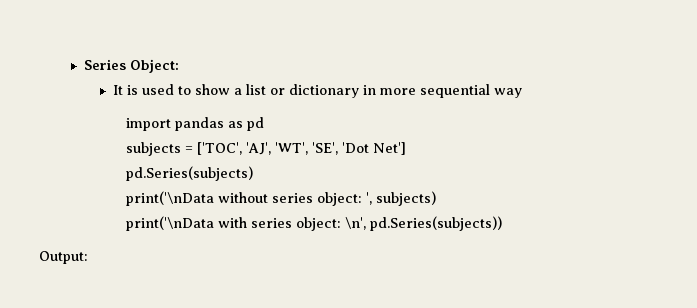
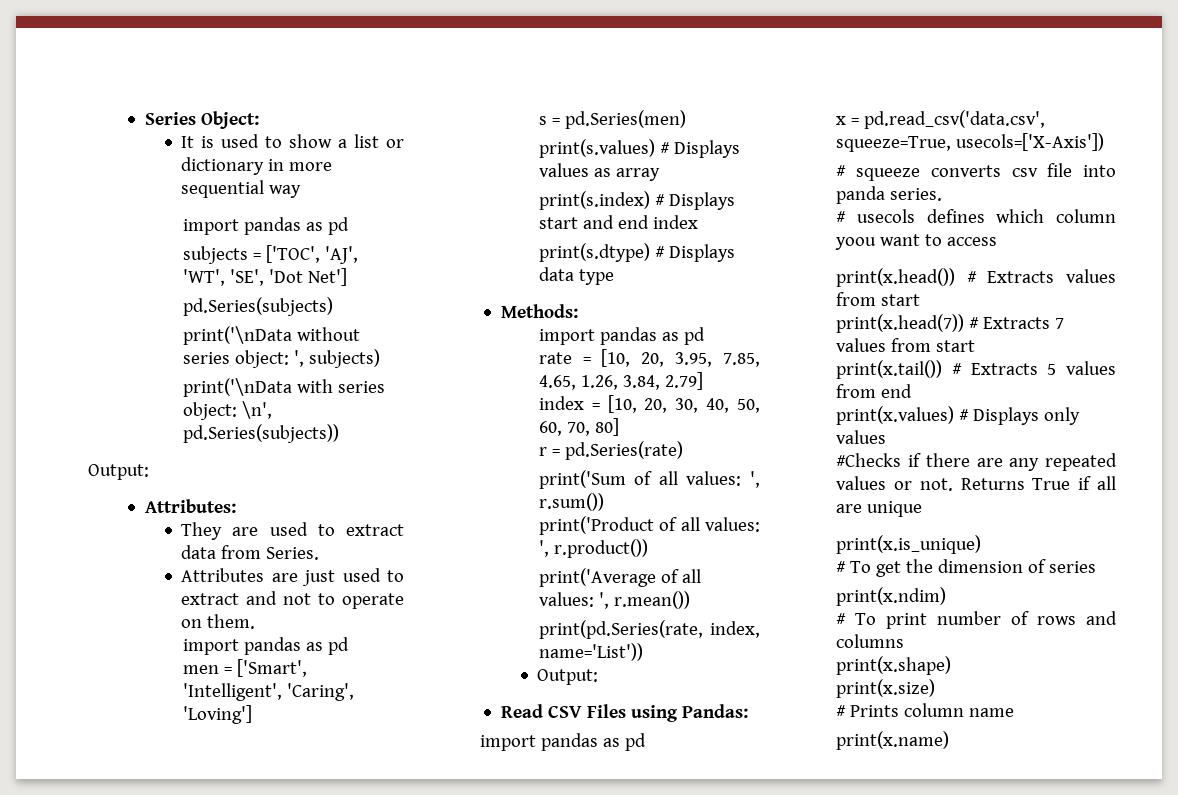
+ Attributes:
+ They are used to extract data from Series.
+ Attributes are just used to extract and not to operate on them.
+ import pandas as pd
+ men = ['Smart', 'Intelligent', 'Caring', 'Loving']
+ s = pd.Series(men)
+ print(s.values) # Displays values as array
+ print(s.index) # Displays start and end index
+ print(s.dtype) # Displays data type
+ Methods:
+ import pandas as pd
+ rate = [10, 20, 3.95, 7.85, 4.65, 1.26, 3.84, 2.79]
+ index = [10, 20, 30, 40, 50, 60, 70, 80]
+ r = pd.Series(rate)
+ print('Sum of all values: ', r.sum())
+ print('Product of all values: ', r.product())
+ print('Average of all values: ', r.mean())
+ print(pd.Series(rate, index, name='List'))
+ Output:
+ Read CSV Files using Pandas:
+ import pandas as pd
+ x = pd.read_csv('data.csv', squeeze=True, usecols=['X-Axis'])
+ # squeeze converts csv file into panda series.
+ # usecols defines which column yoou want to access
+ print(x.head()) # Extracts values from start
+ print(x.head(7)) # Extracts 7 values from start
+ print(x.tail()) # Extracts 5 values from end
+ print(x.values) # Displays only values
+ #Checks if there are any repeated values or not. Returns True if all are unique
+ print(x.is_unique)
+ # To get the dimension of series
+ print(x.ndim)
+ # To print number of rows and columns
+ print(x.shape)
+ print(x.size)
+ # Prints column name
+ print(x.name)

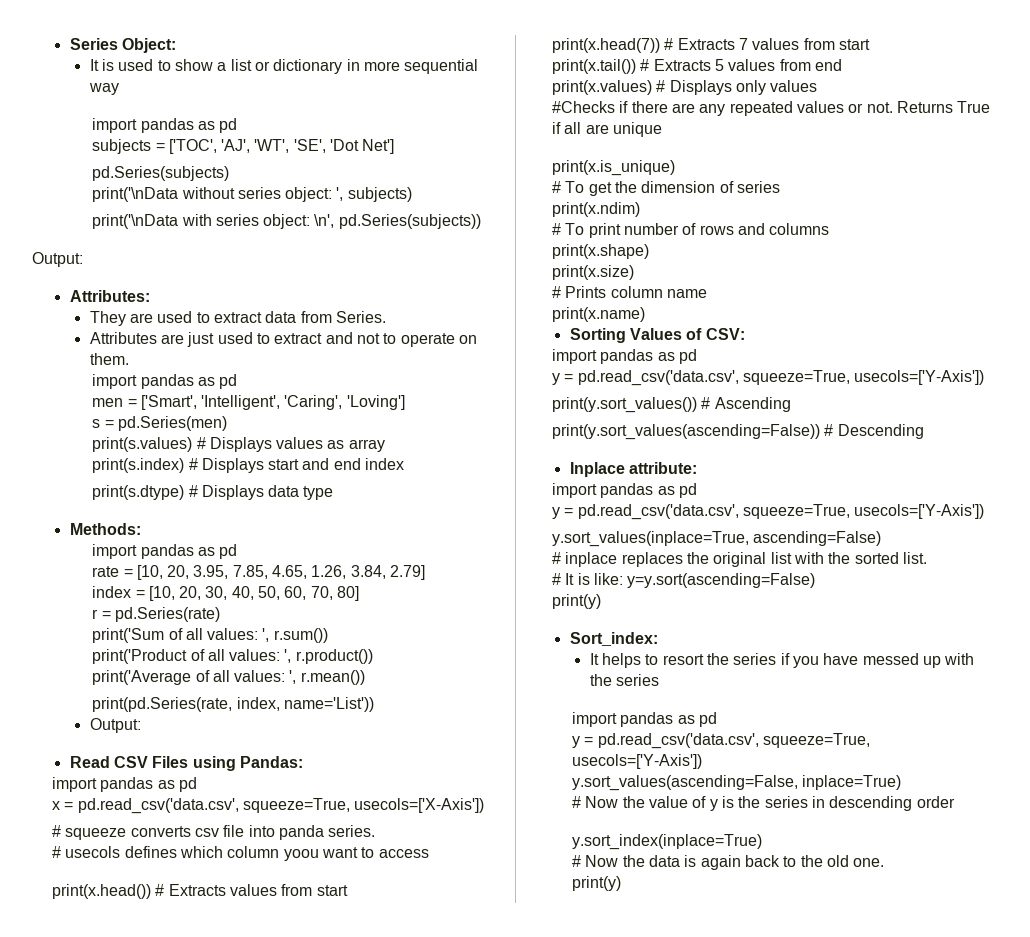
+ Sorting Values of CSV:
+ import pandas as pd
+ y = pd.read_csv('data.csv', squeeze=True, usecols=['Y-Axis'])
+ print(y.sort_values()) # Ascending
+ print(y.sort_values(ascending=False)) # Descending
+ Inplace attribute:
+ import pandas as pd
+ y = pd.read_csv('data.csv', squeeze=True, usecols=['Y-Axis'])
+ y.sort_values(inplace=True, ascending=False)
+ # inplace replaces the original list with the sorted list.
+ # It is like: y=y.sort(ascending=False)
+ print(y)
+ Sort_index:
+ It helps to resort the series if you have messed up with the series
+ import pandas as pd
+ y = pd.read_csv('data.csv', squeeze=True, usecols=['Y-Axis'])
+ y.sort_values(ascending=False, inplace=True)
+ # Now the value of y is the series in descending order
+ y.sort_index(inplace=True)
+ # Now the data is again back to the old one.
+ print(y)

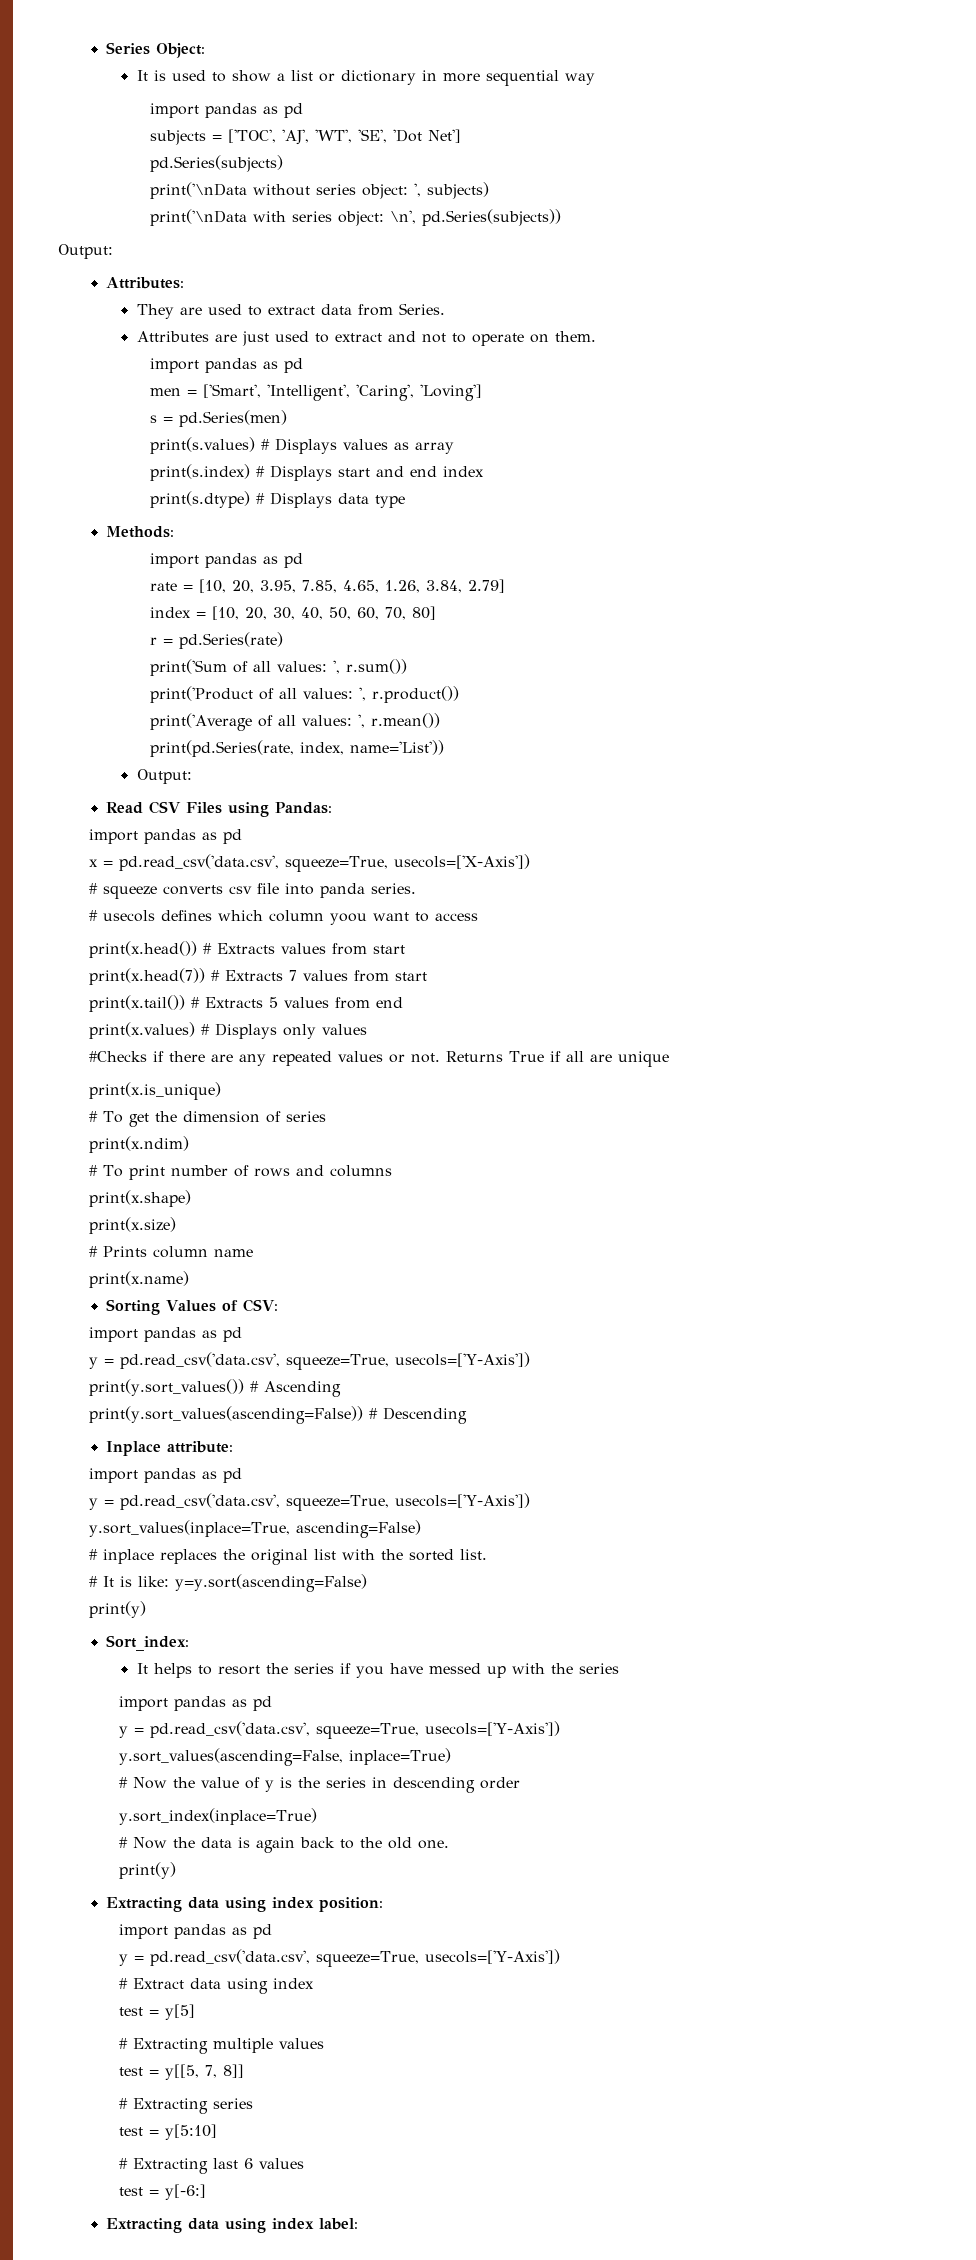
+ Extracting data using index position:
+ import pandas as pd
+ y = pd.read_csv('data.csv', squeeze=True, usecols=['Y-Axis'])
+ # Extract data using index
+ test = y[5]
+ # Extracting multiple values
+ test = y[[5, 7, 8]]
+ # Extracting series
+ test = y[5:10]
+ # Extracting last 6 values
+ test = y[-6:]
+ Extracting data using index label:

